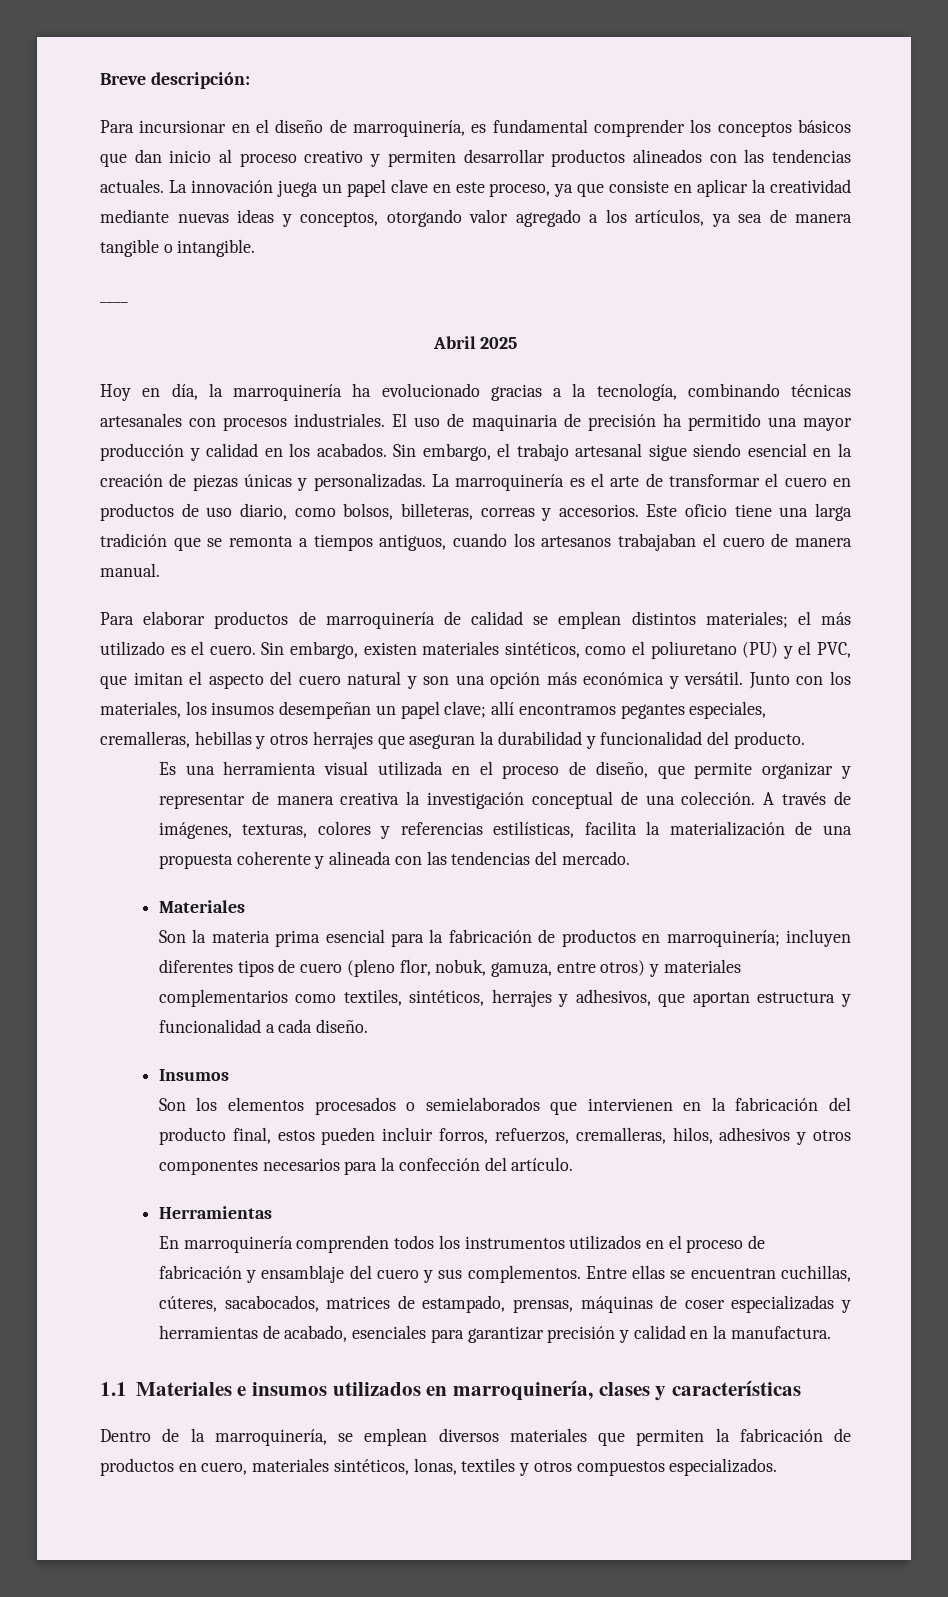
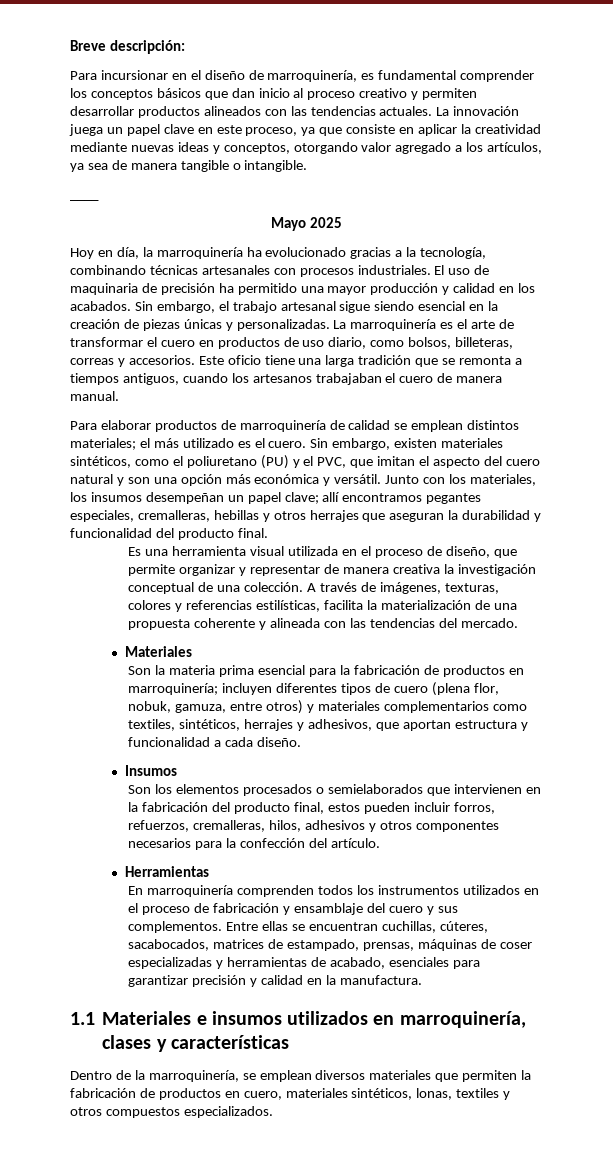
- Abril 2025
+ Mayo 2025
- Junto con los materiales, los insumos desempeñan un papel clave; allí encontramos pegantes especiales, cremalleras, hebillas y otros herrajes que aseguran la durabilidad y funcionalidad del producto.
+ Junto con los materiales, los insumos desempeñan un papel clave; allí encontramos pegantes especiales, cremalleras, hebillas y otros herrajes que aseguran la durabilidad y funcionalidad del producto final.
- Son la materia prima esencial para la fabricación de productos en marroquinería; incluyen diferentes tipos de cuero (pleno flor, nobuk, gamuza, entre otros) y materiales complementarios como textiles, sintéticos, herrajes y adhesivos, que aportan estructura y funcionalidad a cada diseño.
+ Son la materia prima esencial para la fabricación de productos en marroquinería; incluyen diferentes tipos de cuero (plena flor, nobuk, gamuza, entre otros) y materiales complementarios como textiles, sintéticos, herrajes y adhesivos, que aportan estructura y funcionalidad a cada diseño.

